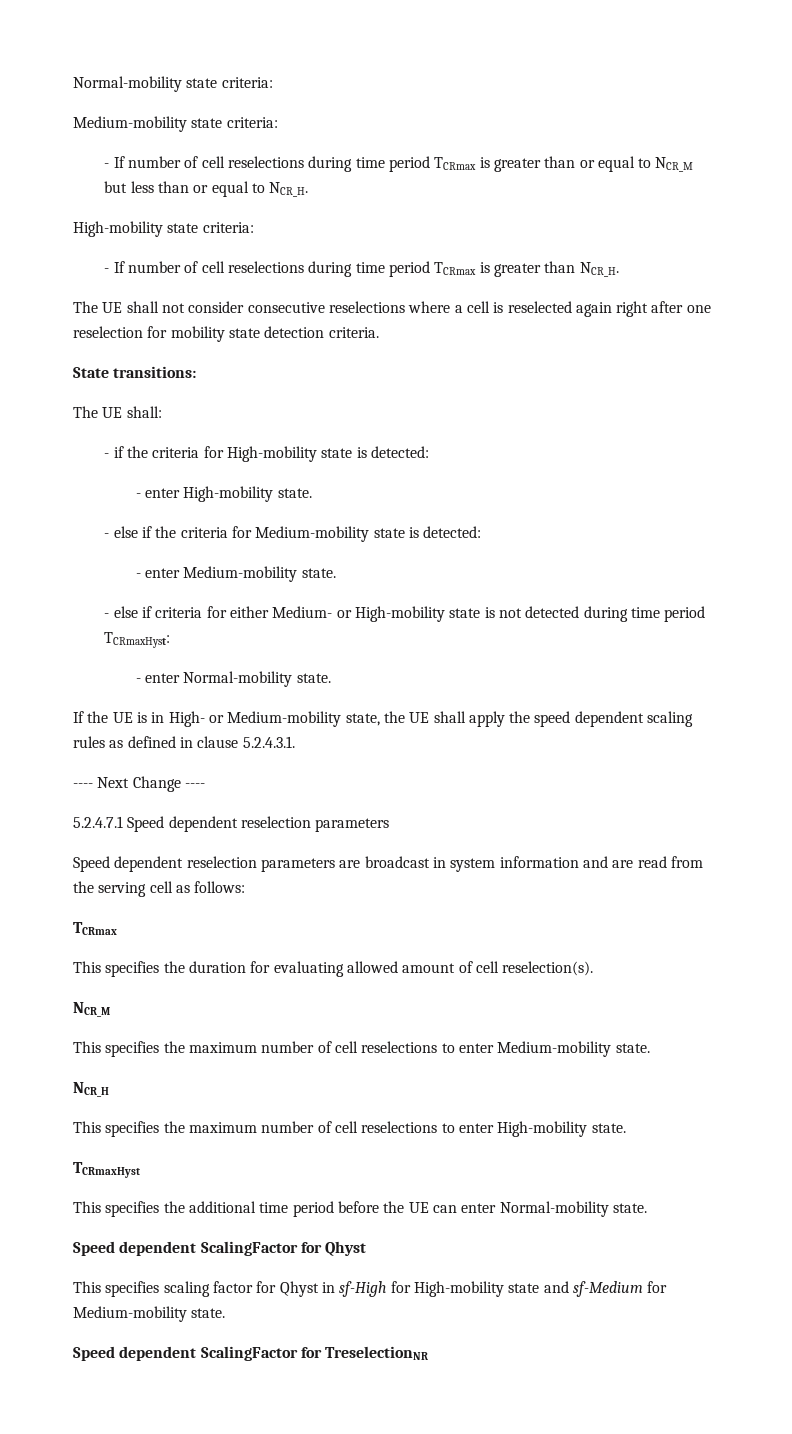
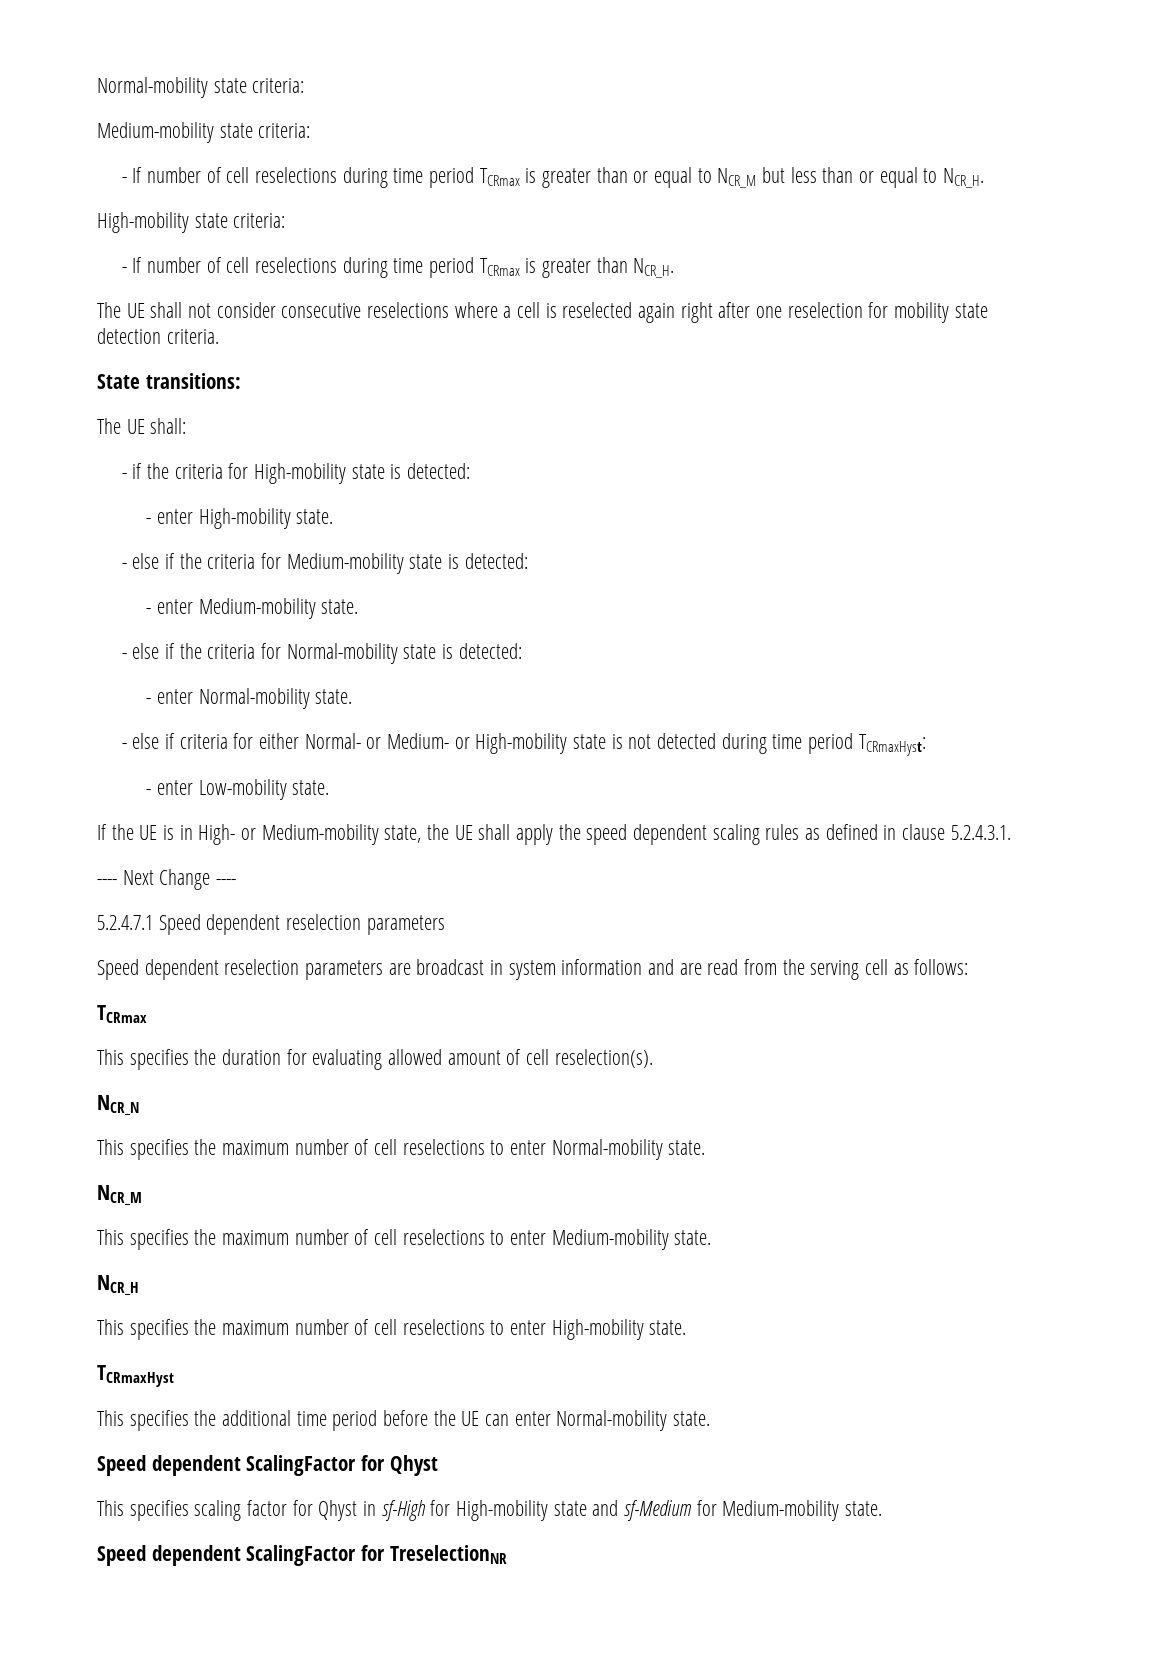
+ - else if the criteria for Normal-mobility state is detected:
+ - enter Normal-mobility state.
- - else if criteria for either Medium- or High-mobility state is not detected during time period TCRmaxHyst:
+ - else if criteria for either Normal- or Medium- or High-mobility state is not detected during time period TCRmaxHyst:
- - enter Normal-mobility state.
+ - enter Low-mobility state.
+ NCR_N
+ This specifies the maximum number of cell reselections to enter Normal-mobility state.

